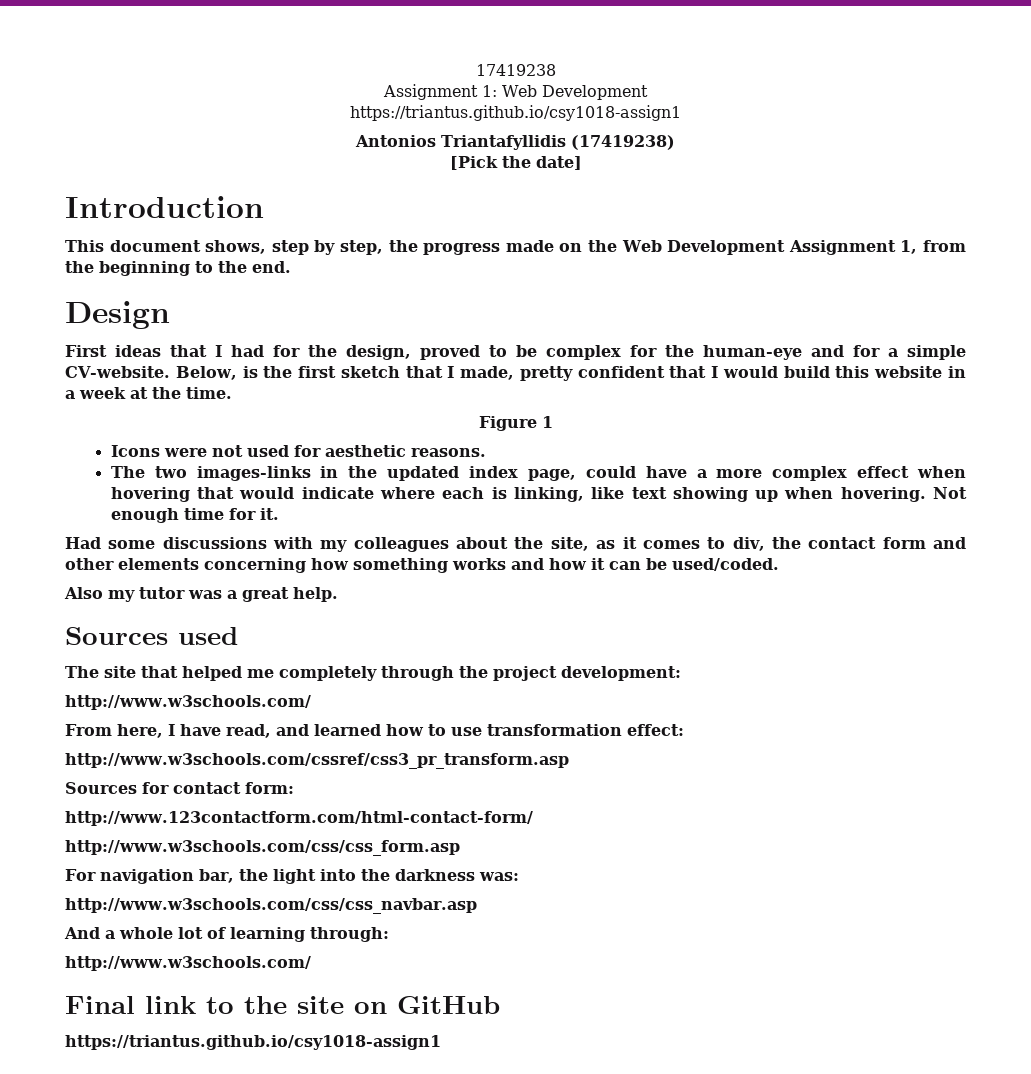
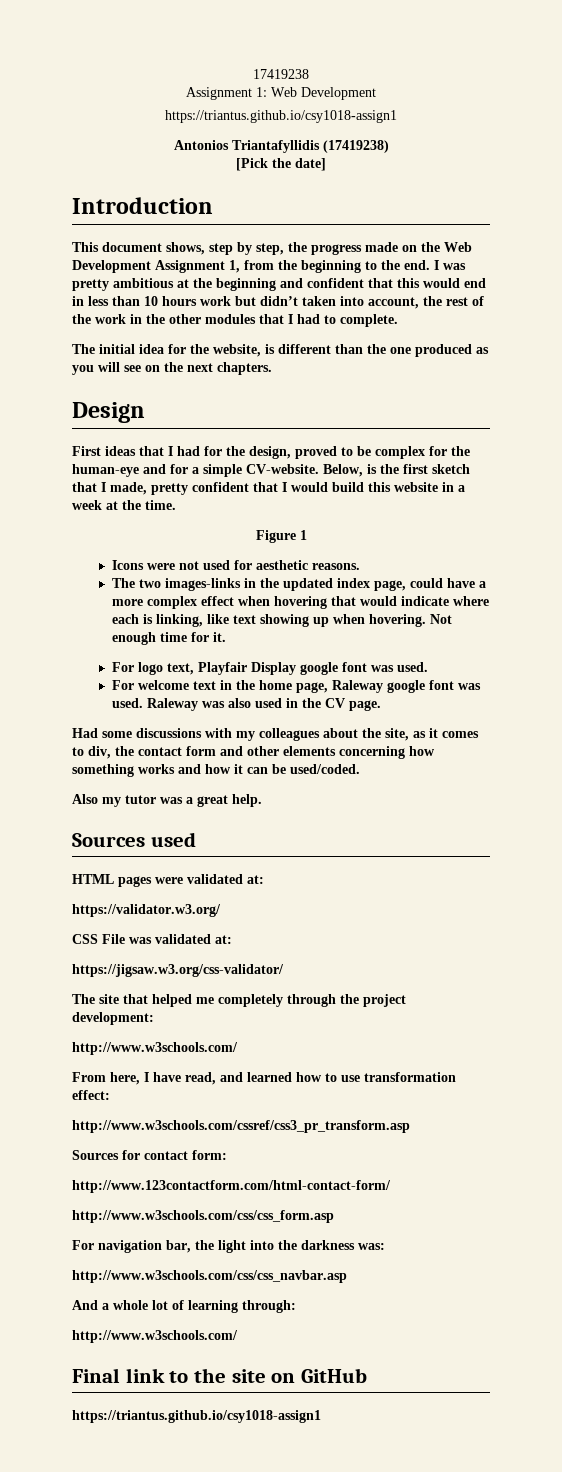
+ I was pretty ambitious at the beginning and confident that this would end in less than 10 hours work but didn’t taken into account, the rest of the work in the other modules that I had to complete.
+ The initial idea for the website, is different than the one produced as you will see on the next chapters.
+ For logo text, Playfair Display google font was used.
+ For welcome text in the home page, Raleway google font was used. Raleway was also used in the CV page.
+ HTML pages were validated at:
+ https://validator.w3.org/
+ CSS File was validated at:
+ https://jigsaw.w3.org/css-validator/

